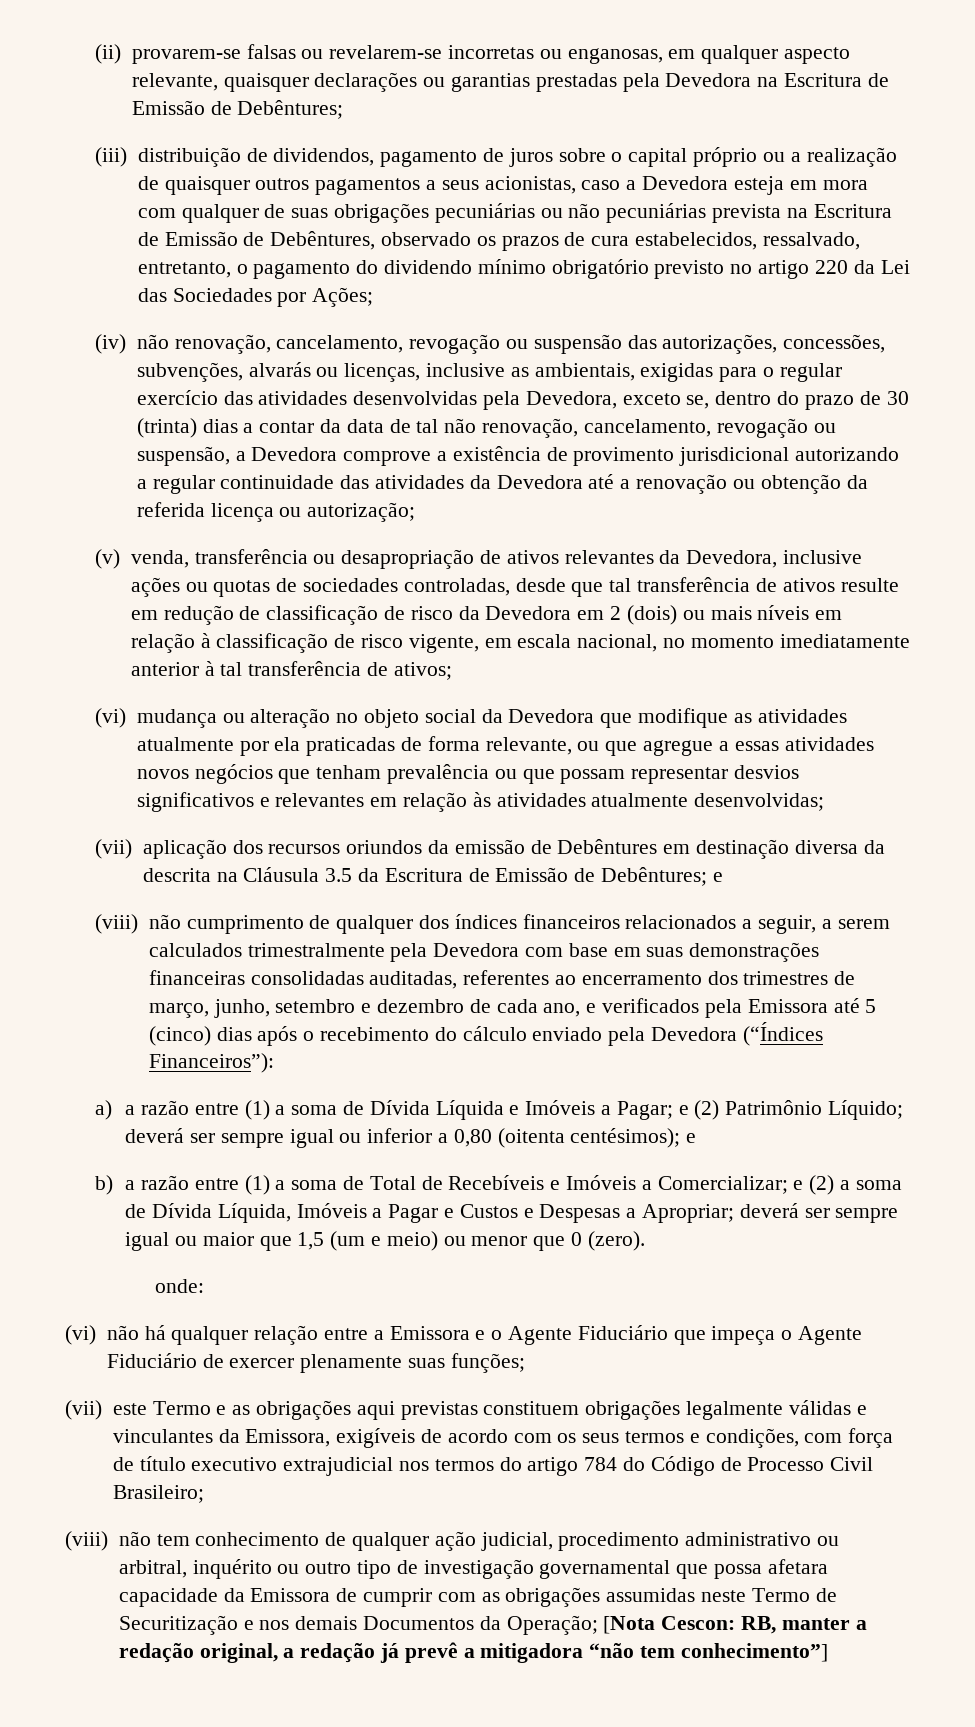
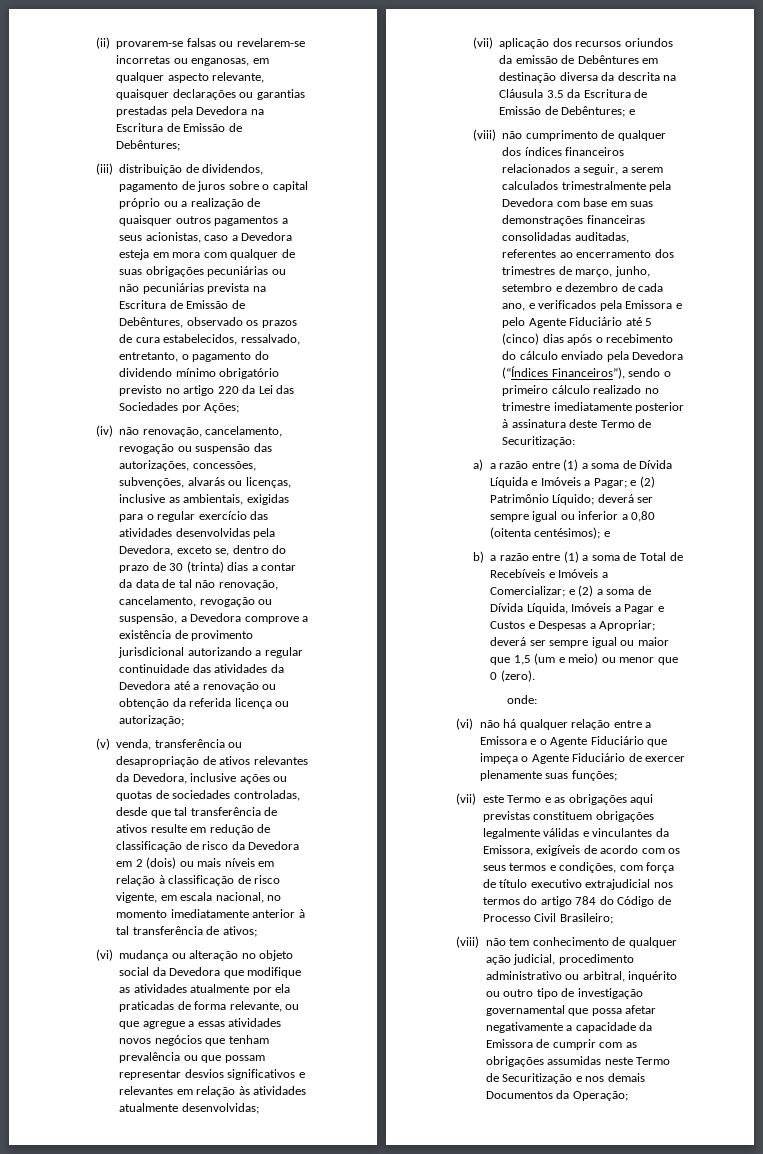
- (viii) não cumprimento de qualquer dos índices financeiros relacionados a seguir, a serem calculados trimestralmente pela Devedora com base em suas demonstrações financeiras consolidadas auditadas, referentes ao encerramento dos trimestres de março, junho, setembro e dezembro de cada ano, e verificados pela Emissora até 5 (cinco) dias após o recebimento do cálculo enviado pela Devedora (“Índices Financeiros”):
+ (viii) não cumprimento de qualquer dos índices financeiros relacionados a seguir, a serem calculados trimestralmente pela Devedora com base em suas demonstrações financeiras consolidadas auditadas, referentes ao encerramento dos trimestres de março, junho, setembro e dezembro de cada ano, e verificados pela Emissora e pelo Agente Fiduciário até 5 (cinco) dias após o recebimento do cálculo enviado pela Devedora (“Índices Financeiros”), sendo o primeiro cálculo realizado no trimestre imediatamente posterior à assinatura deste Termo de Securitização:
- (viii) não tem conhecimento de qualquer ação judicial, procedimento administrativo ou arbitral, inquérito ou outro tipo de investigação governamental que possa afetara capacidade da Emissora de cumprir com as obrigações assumidas neste Termo de Securitização e nos demais Documentos da Operação; [Nota Cescon: RB, manter a redação original, a redação já prevê a mitigadora “não tem conhecimento”]
+ (viii) não tem conhecimento de qualquer ação judicial, procedimento administrativo ou arbitral, inquérito ou outro tipo de investigação governamental que possa afetar negativamente a capacidade da Emissora de cumprir com as obrigações assumidas neste Termo de Securitização e nos demais Documentos da Operação;

